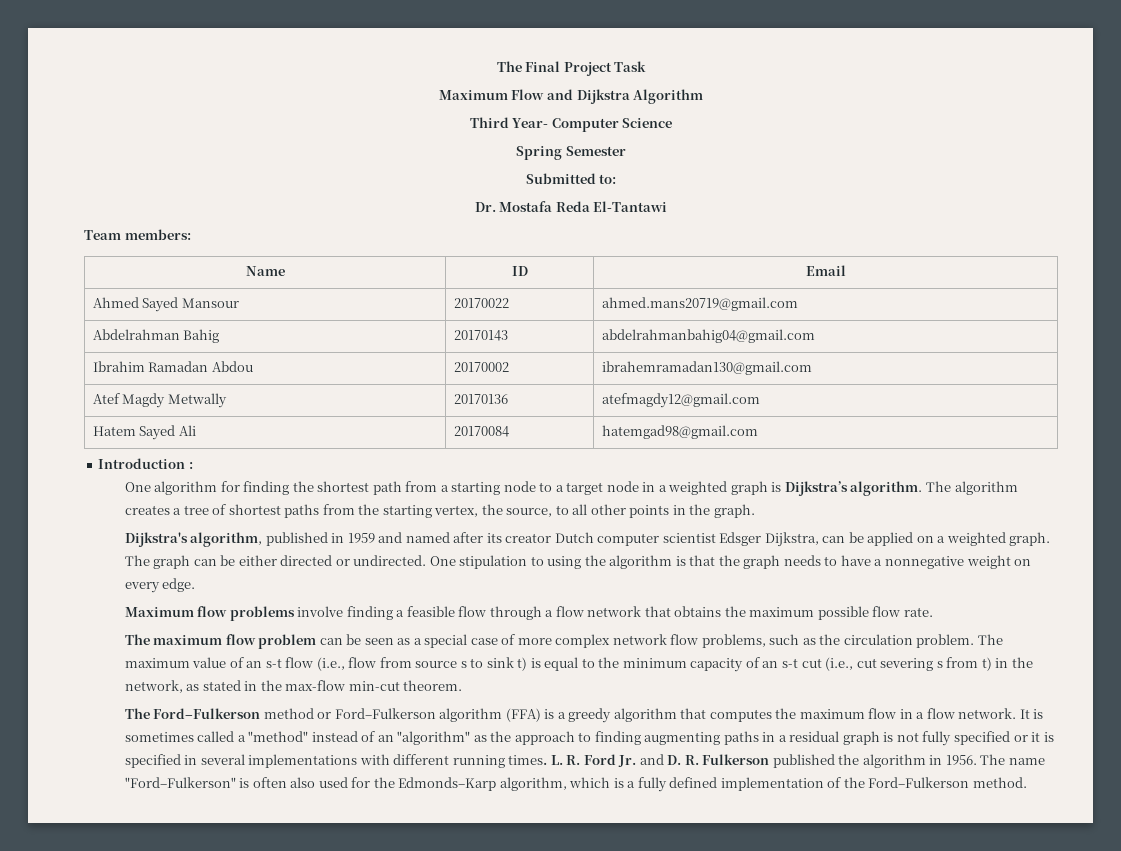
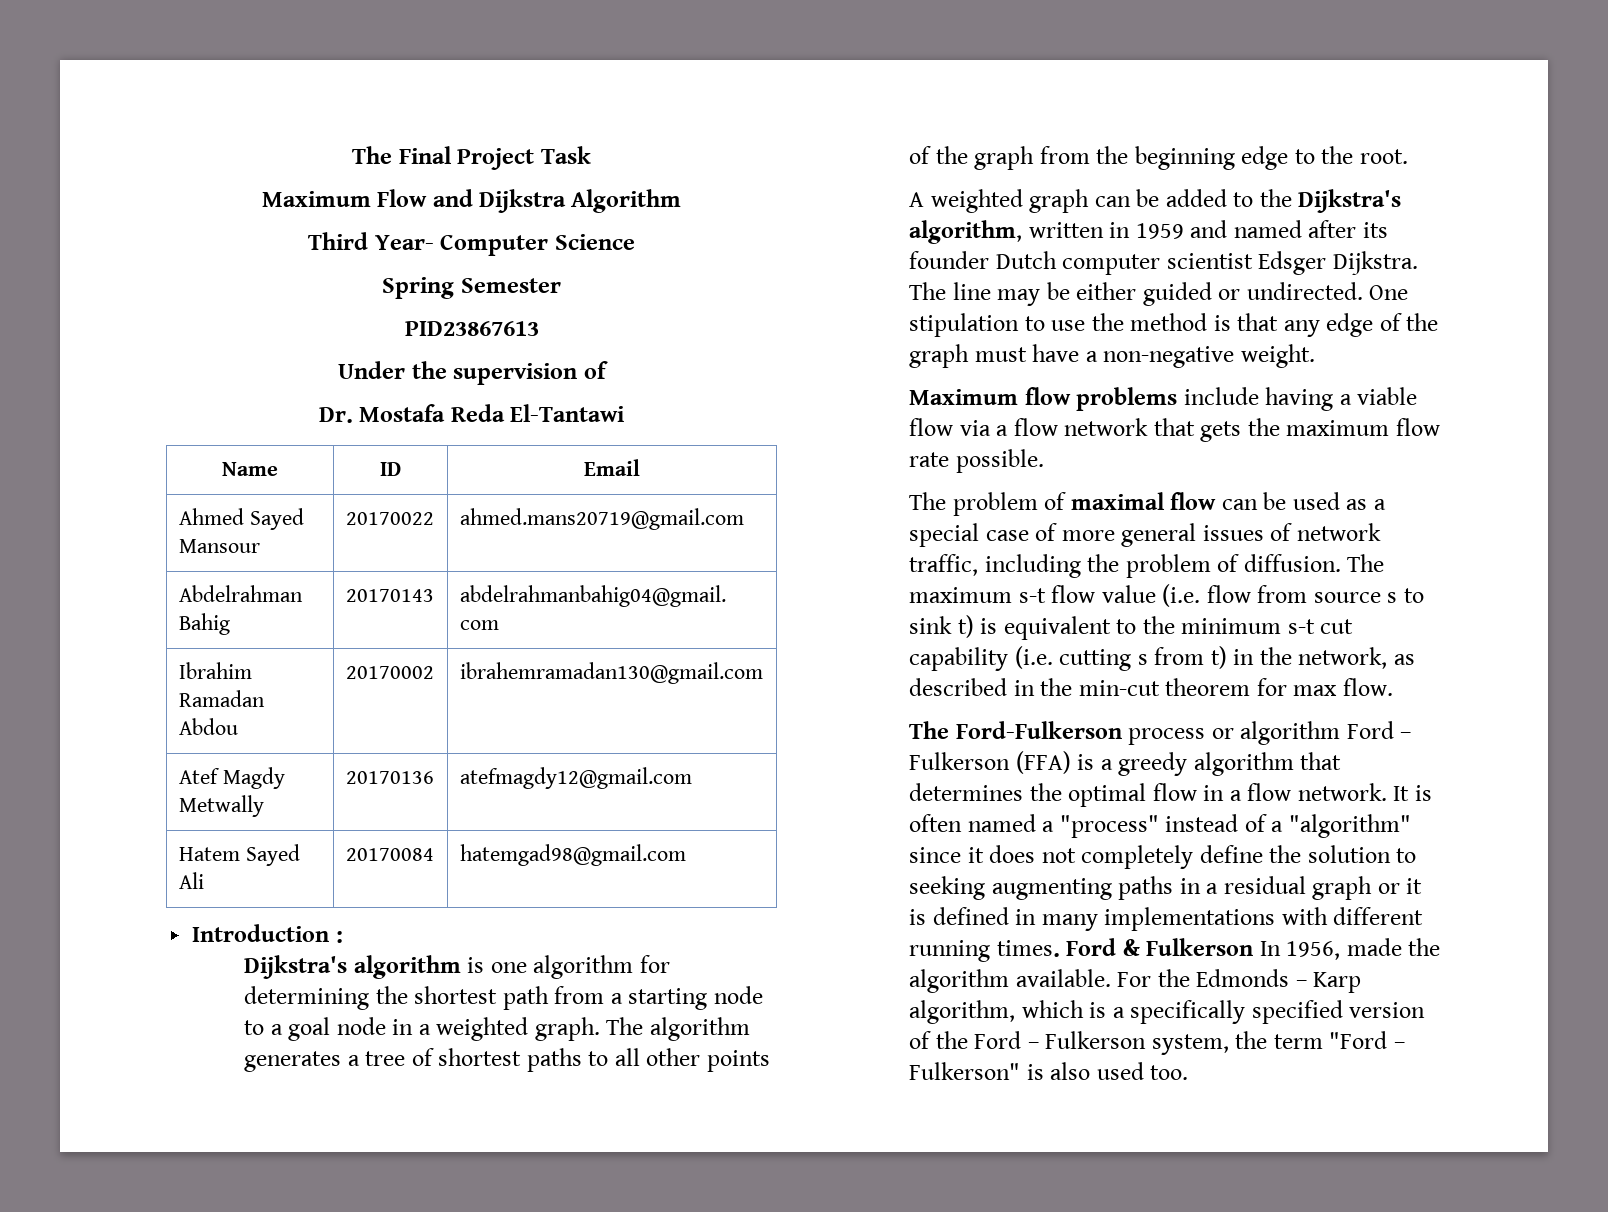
- Submitted to:
+ PID23867613
+ Under the supervision of
- Team members:
- One algorithm for finding the shortest path from a starting node to a target node in a weighted graph is Dijkstra’s algorithm.
+ Dijkstra's algorithm is one algorithm for determining the shortest path from a starting node to a goal node in a weighted graph.
- The algorithm creates a tree of shortest paths from the starting vertex, the source, to all other points in the graph.
- Dijkstra's algorithm, published in 1959 and named after its creator Dutch computer scientist Edsger Dijkstra, can be applied on a weighted graph. The graph can be either directed or undirected.
+ The algorithm generates a tree of shortest paths to all other points of the graph from the beginning edge to the root.
+ A weighted graph can be added to the Dijkstra's algorithm, written in 1959 and named after its founder Dutch computer scientist Edsger Dijkstra. The line may be either guided or undirected.
- One stipulation to using the algorithm is that the graph needs to have a nonnegative weight on every edge.
- Maximum flow problems involve finding a feasible flow through a flow network that obtains the maximum possible flow rate.
- The maximum flow problem can be seen as a special case of more complex network flow problems, such as the circulation problem. The maximum value of an s-t flow (i.e., flow from source s to sink t) is equal to the minimum capacity of an s-t cut (i.e., cut severing s from t) in the network, as stated in the max-flow min-cut theorem.
- The Ford–Fulkerson method or Ford–Fulkerson algorithm (FFA) is a greedy algorithm that computes the maximum flow in a flow network.
+ One stipulation to use the method is that any edge of the graph must have a non-negative weight.
+ Maximum flow problems include having a viable flow via a flow network that gets the maximum flow rate possible.
+ The problem of maximal flow can be used as a special case of more general issues of network traffic, including the problem of diffusion. The maximum s-t flow value (i.e. flow from source s to sink t) is equivalent to the minimum s-t cut capability (i.e. cutting s from t) in the network, as described in the min-cut theorem for max flow.
+ The Ford-Fulkerson process or algorithm Ford – Fulkerson (FFA) is a greedy algorithm that determines the optimal flow in a flow network.
- It is sometimes called a "method" instead of an "algorithm" as the approach to finding augmenting paths in a residual graph is not fully specified or it is specified in several implementations with different running times.
+ It is often named a "process" instead of a "algorithm" since it does not completely define the solution to seeking augmenting paths in a residual graph or it is defined in many implementations with different running times.
- L. R. Ford Jr. and D. R. Fulkerson published the algorithm in 1956. The name "Ford–Fulkerson" is often also used for the Edmonds–Karp algorithm, which is a fully defined implementation of the Ford–Fulkerson method.
+ Ford & Fulkerson In 1956, made the algorithm available. For the Edmonds – Karp algorithm, which is a specifically specified version of the Ford – Fulkerson system, the term "Ford – Fulkerson" is also used too.

